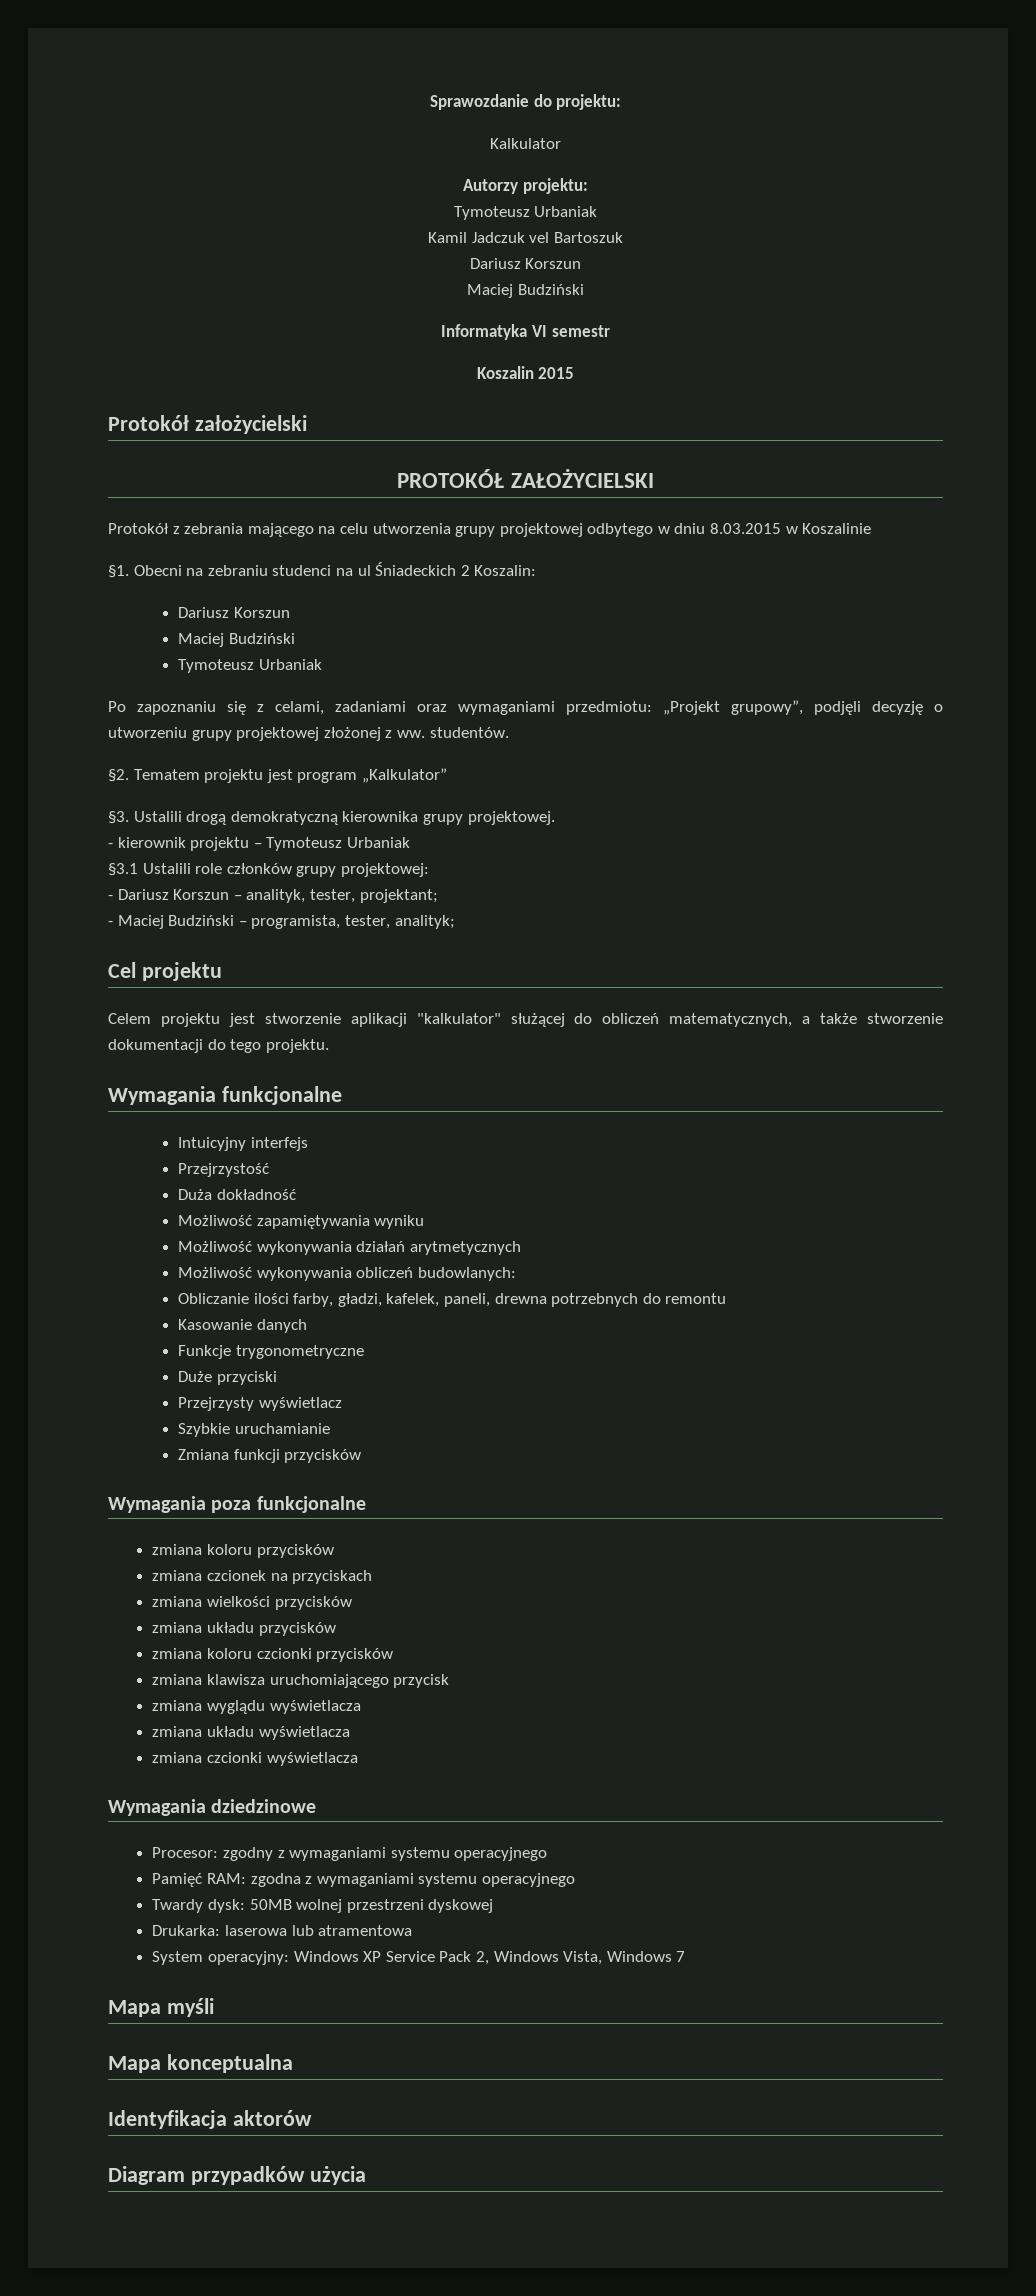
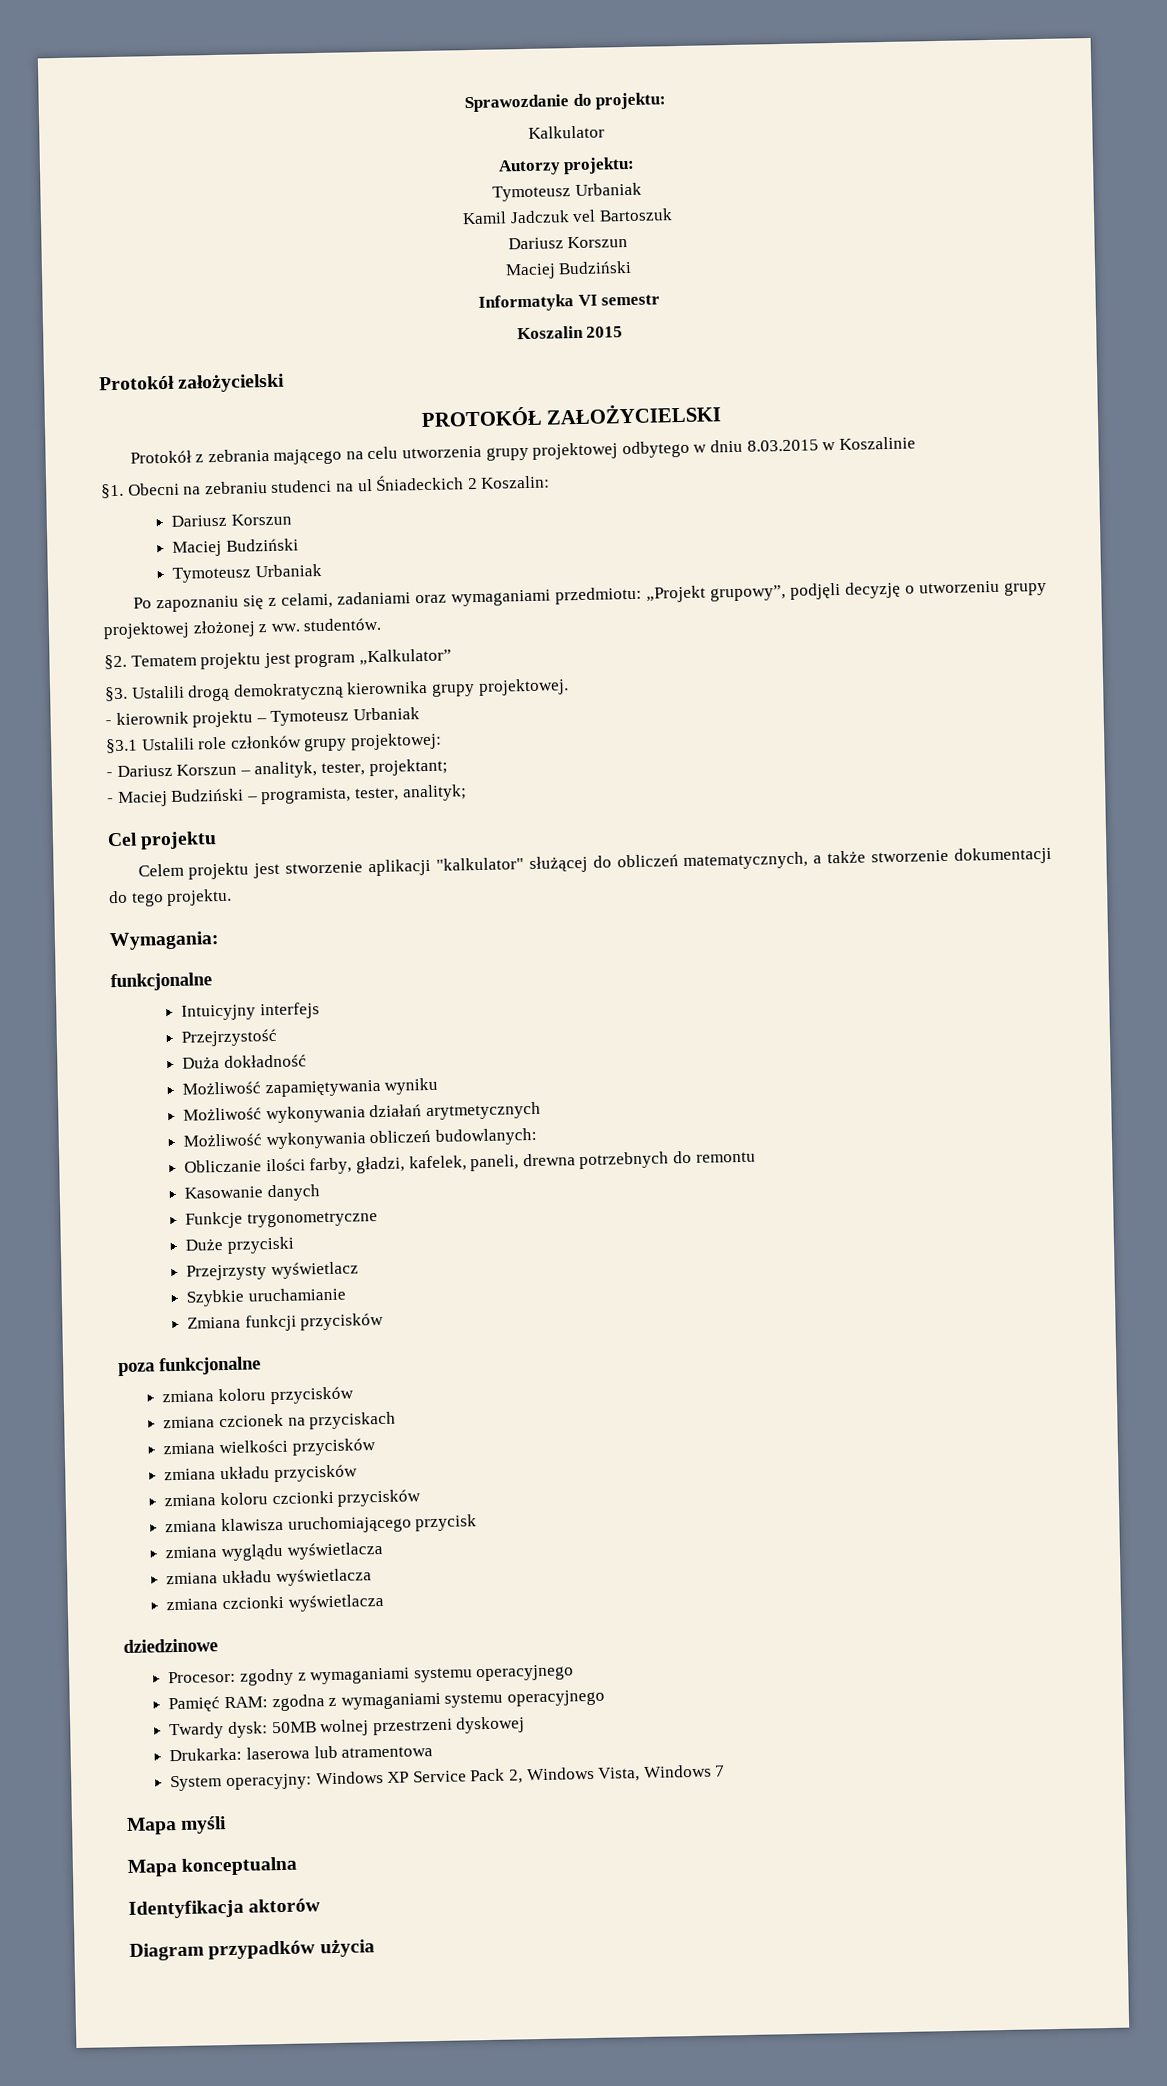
- Wymagania funkcjonalne
+ Wymagania:
+ funkcjonalne
- Wymagania poza funkcjonalne
+ poza funkcjonalne
- Wymagania dziedzinowe
+ dziedzinowe

